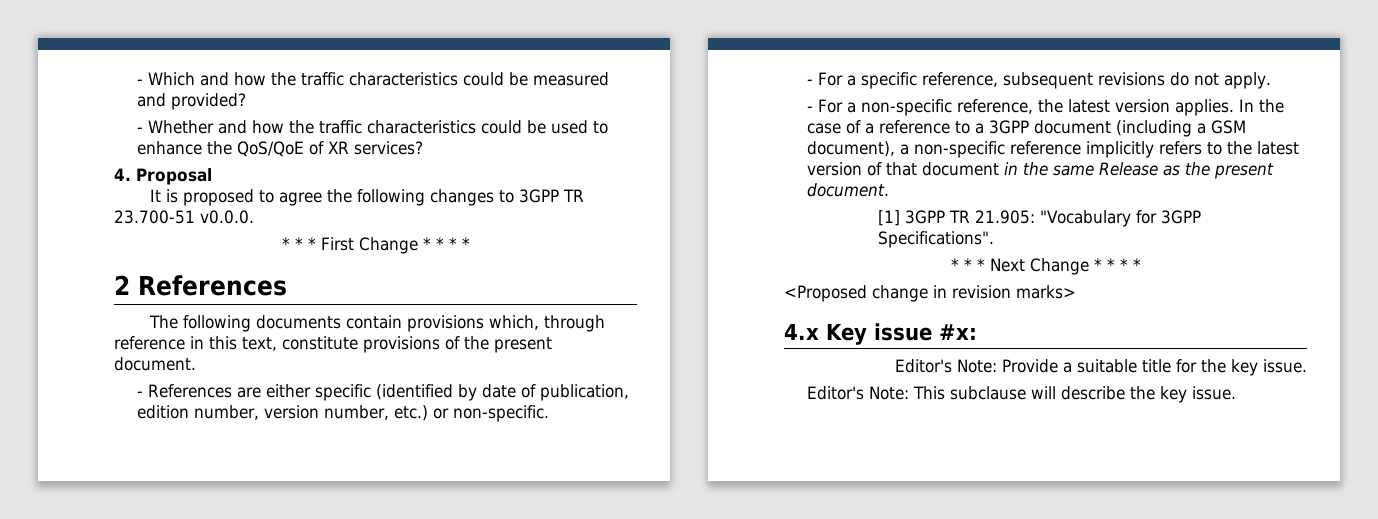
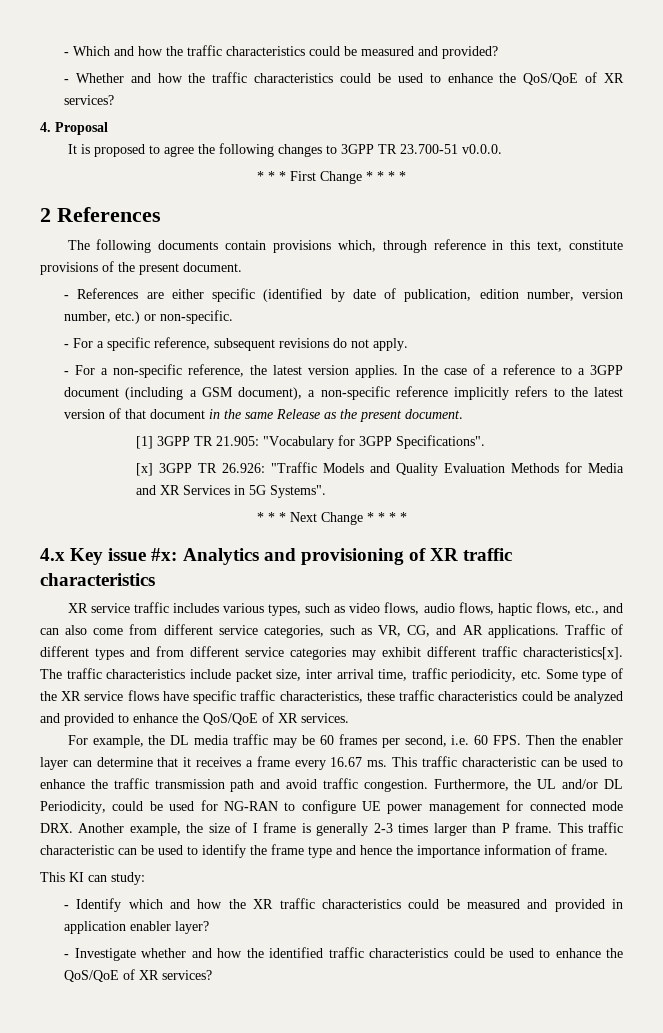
+ [x] 3GPP TR 26.926: "Traffic Models and Quality Evaluation Methods for Media and XR Services in 5G Systems".
- <Proposed change in revision marks>
- 4.x Key issue #x:
- Editor's Note: Provide a suitable title for the key issue.
- Editor's Note: This subclause will describe the key issue.
+ 4.x Key issue #x: Analytics and provisioning of XR traffic characteristics
+ XR service traffic includes various types, such as video flows, audio flows, haptic flows, etc., and can also come from different service categories, such as VR, CG, and AR applications. Traffic of different types and from different service categories may exhibit different traffic characteristics[x]. The traffic characteristics include packet size, inter arrival time, traffic periodicity, etc. Some type of the XR service flows have specific traffic characteristics, these traffic characteristics could be analyzed and provided to enhance the QoS/QoE of XR services.
+ For example, the DL media traffic may be 60 frames per second, i.e. 60 FPS. Then the enabler layer can determine that it receives a frame every 16.67 ms. This traffic characteristic can be used to enhance the traffic transmission path and avoid traffic congestion. Furthermore, the UL and/or DL Periodicity, could be used for NG-RAN to configure UE power management for connected mode DRX. Another example, the size of I frame is generally 2-3 times larger than P frame. This traffic characteristic can be used to identify the frame type and hence the importance information of frame.
+ This KI can study:
+ - Identify which and how the XR traffic characteristics could be measured and provided in application enabler layer?
+ - Investigate whether and how the identified traffic characteristics could be used to enhance the QoS/QoE of XR services?

